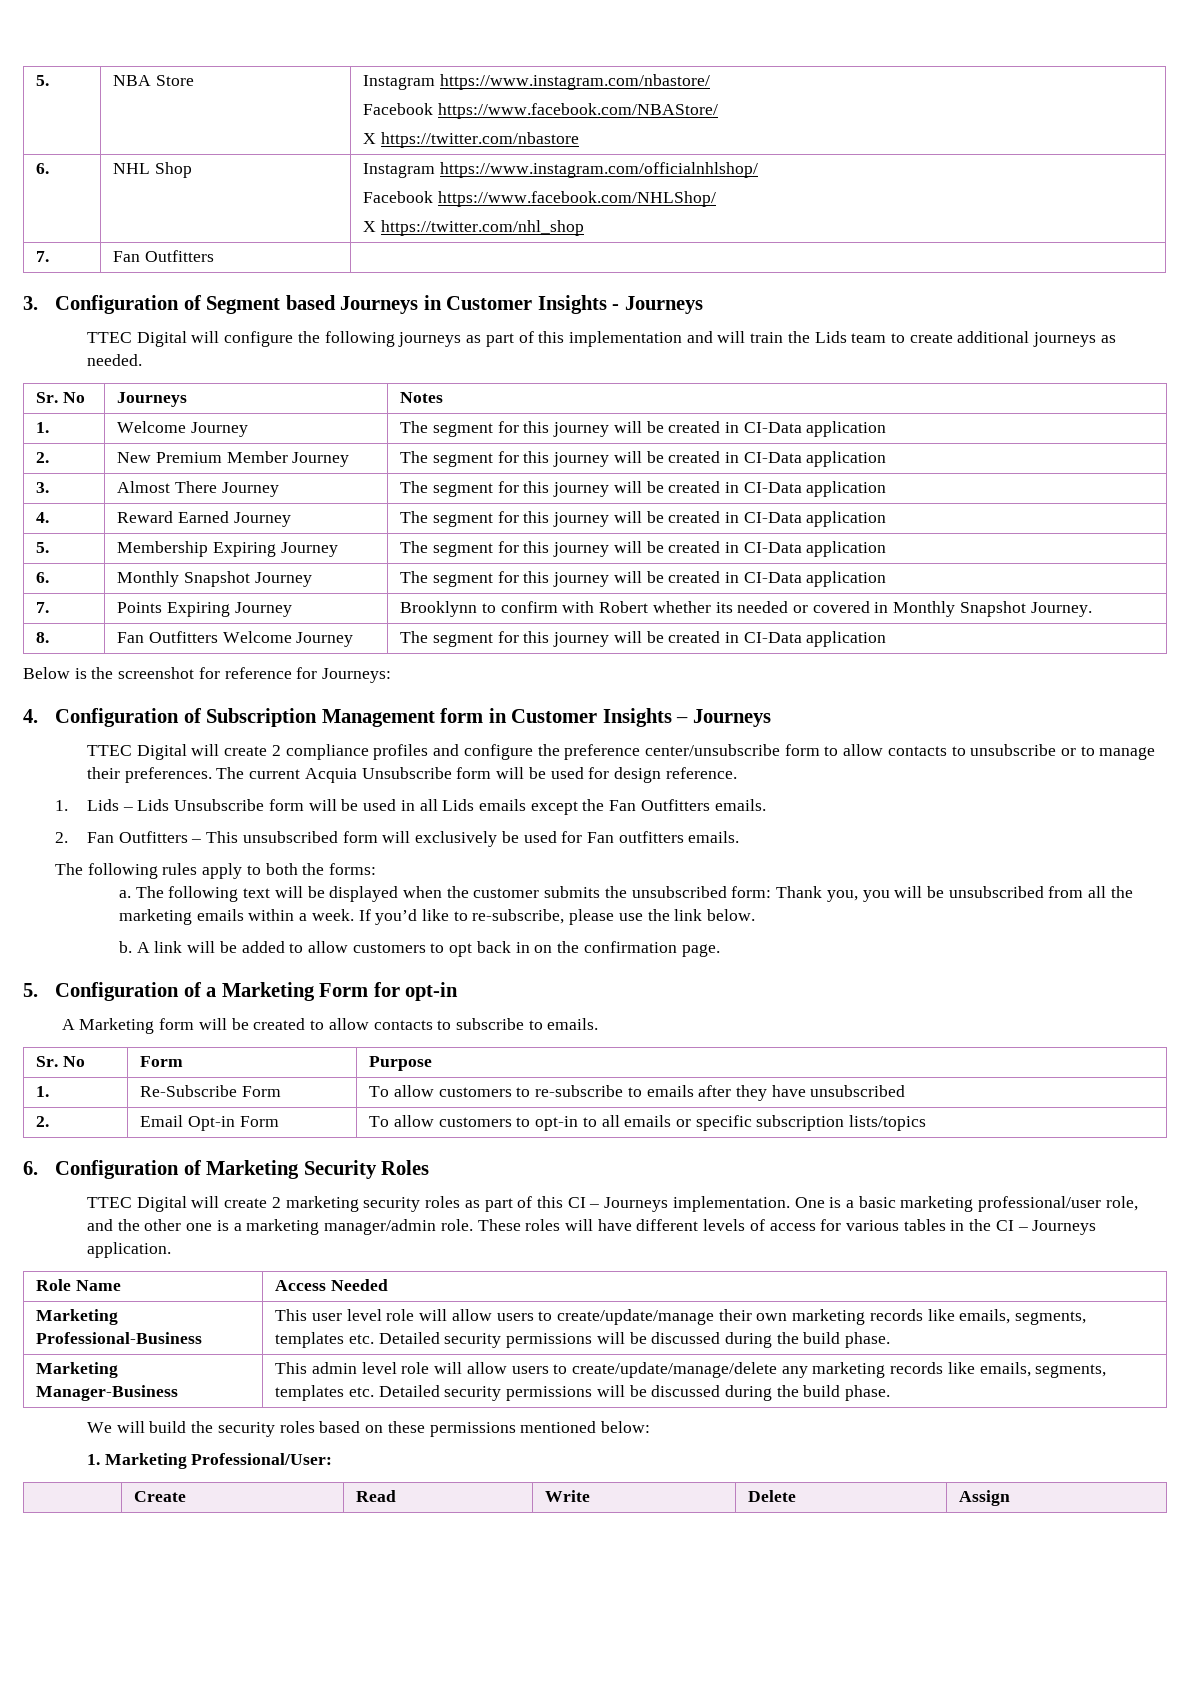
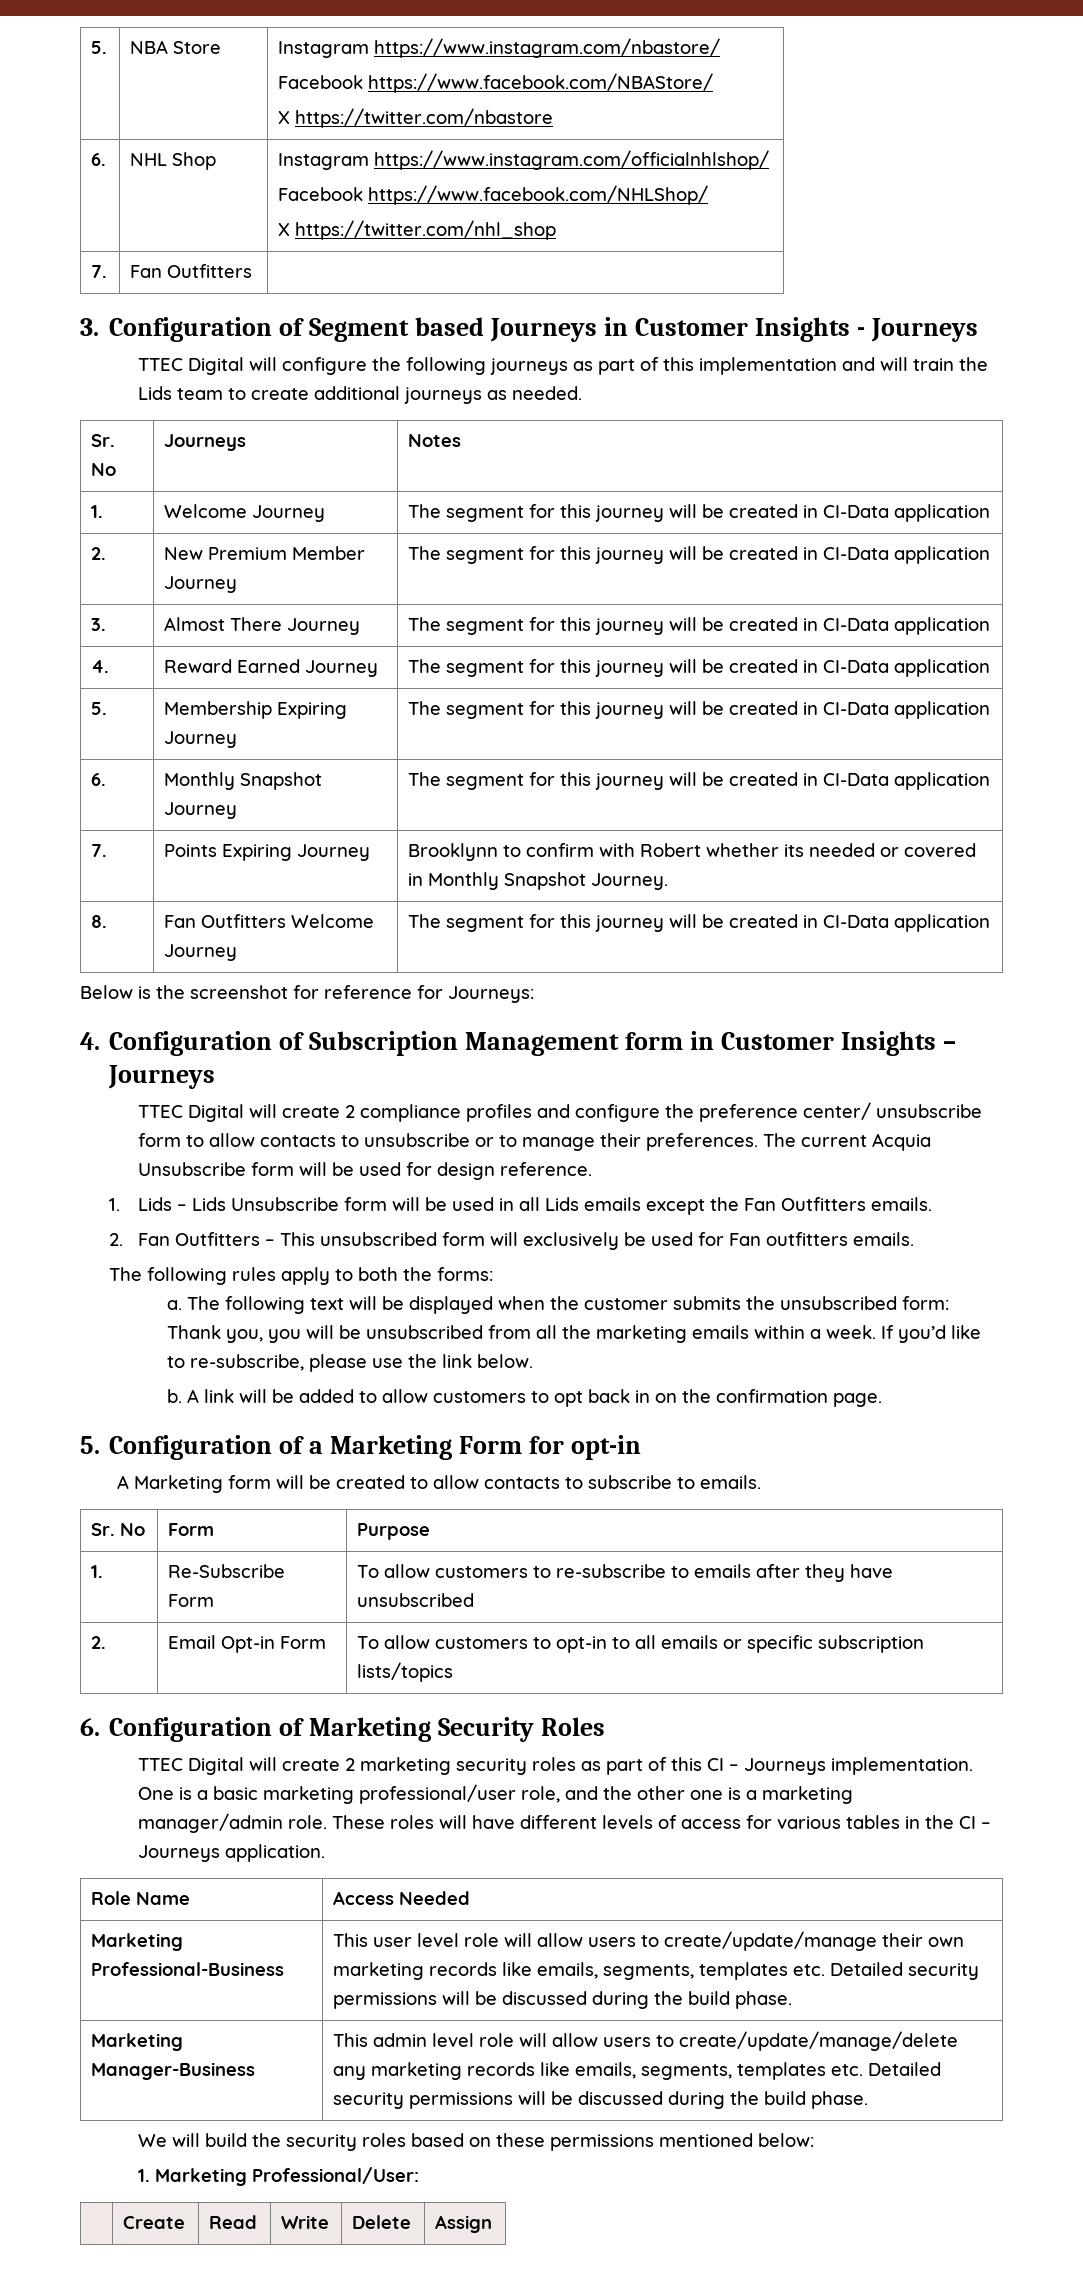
- TTEC Digital will create 2 compliance profiles and configure the preference center/unsubscribe form to allow contacts to unsubscribe or to manage their preferences.
+ TTEC Digital will create 2 compliance profiles and configure the preference center/ unsubscribe form to allow contacts to unsubscribe or to manage their preferences.

